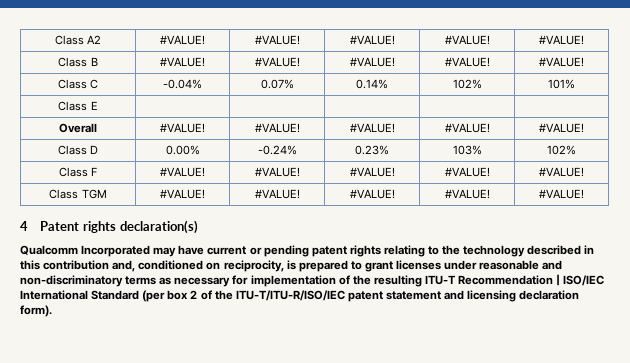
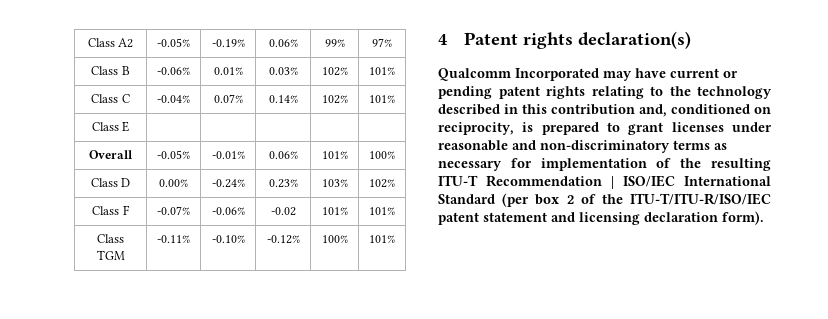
- Class A2 | #VALUE! | #VALUE! | #VALUE! | #VALUE! | #VALUE!
- Class B | #VALUE! | #VALUE! | #VALUE! | #VALUE! | #VALUE!
+ Class A2 | -0.05% | -0.19% | 0.06% | 99% | 97%
+ Class B | -0.06% | 0.01% | 0.03% | 102% | 101%
- Overall | #VALUE! | #VALUE! | #VALUE! | #VALUE! | #VALUE!
+ Overall | -0.05% | -0.01% | 0.06% | 101% | 100%
- Class F | #VALUE! | #VALUE! | #VALUE! | #VALUE! | #VALUE!
- Class TGM | #VALUE! | #VALUE! | #VALUE! | #VALUE! | #VALUE!
+ Class F | -0.07% | -0.06% | -0.02 | 101% | 101%
+ Class TGM | -0.11% | -0.10% | -0.12% | 100% | 101%

